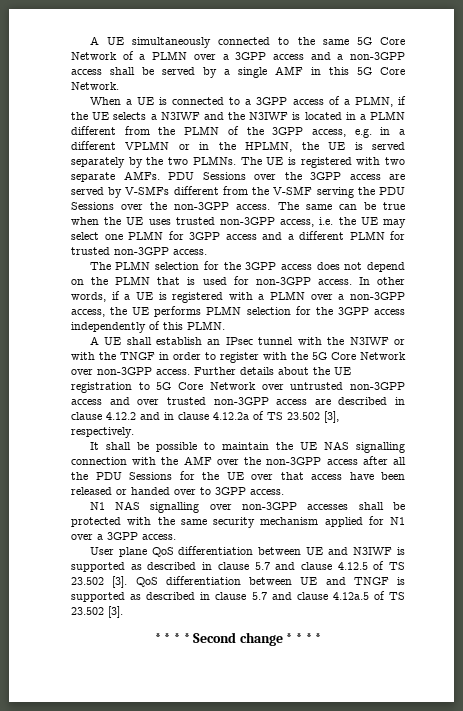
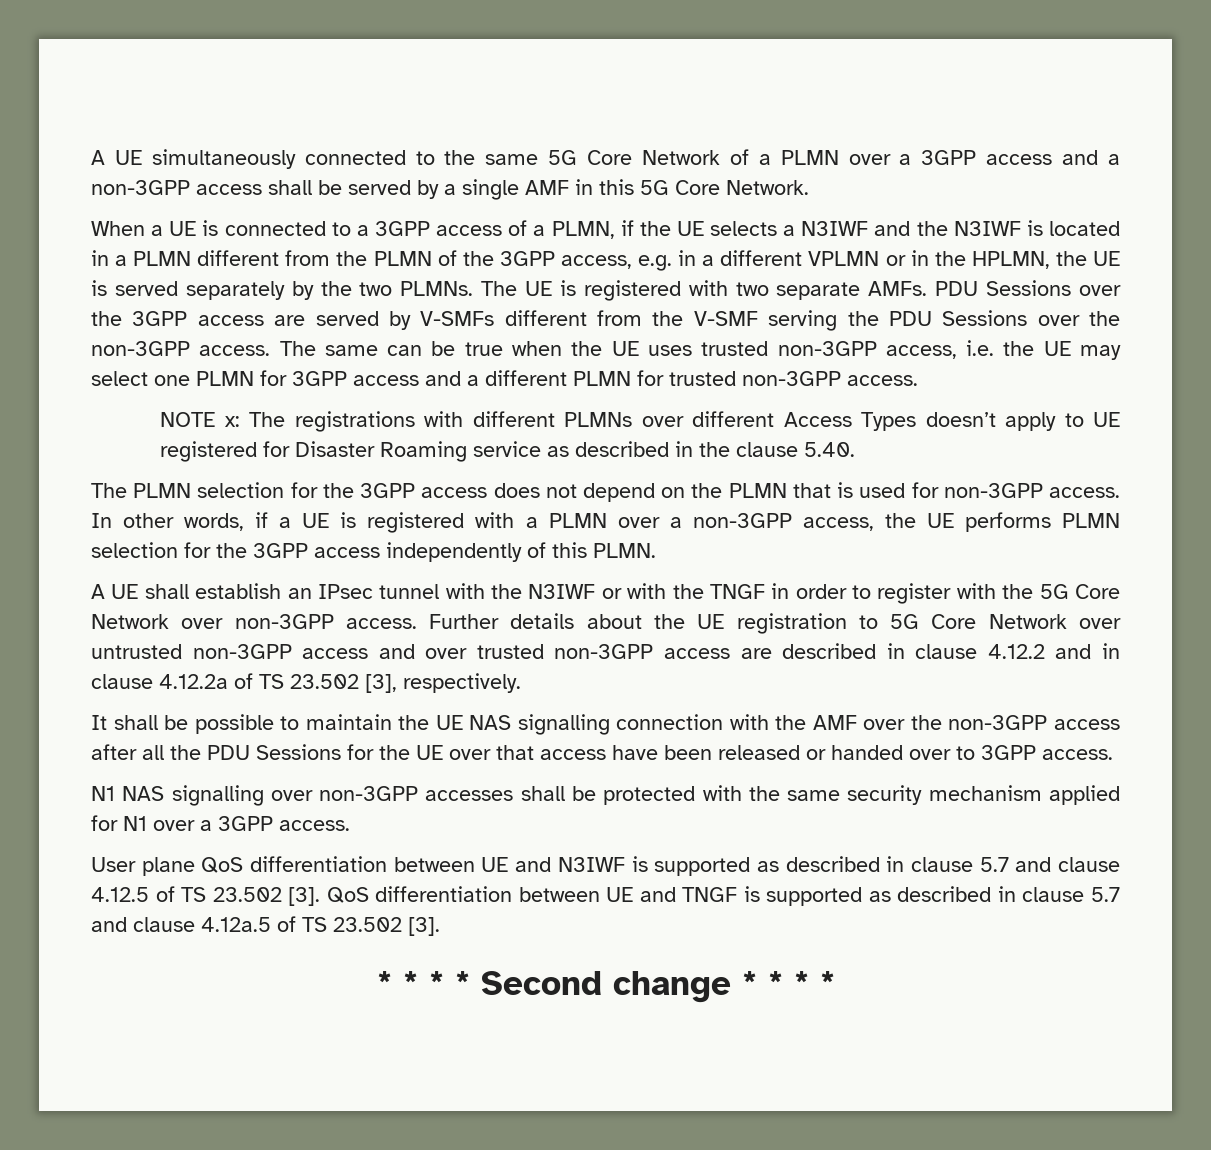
+ NOTE x: The registrations with different PLMNs over different Access Types doesn’t apply to UE registered for Disaster Roaming service as described in the clause 5.40.

